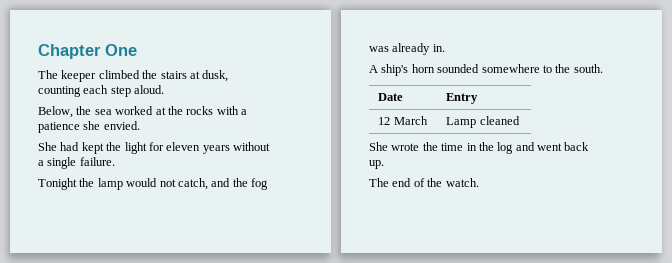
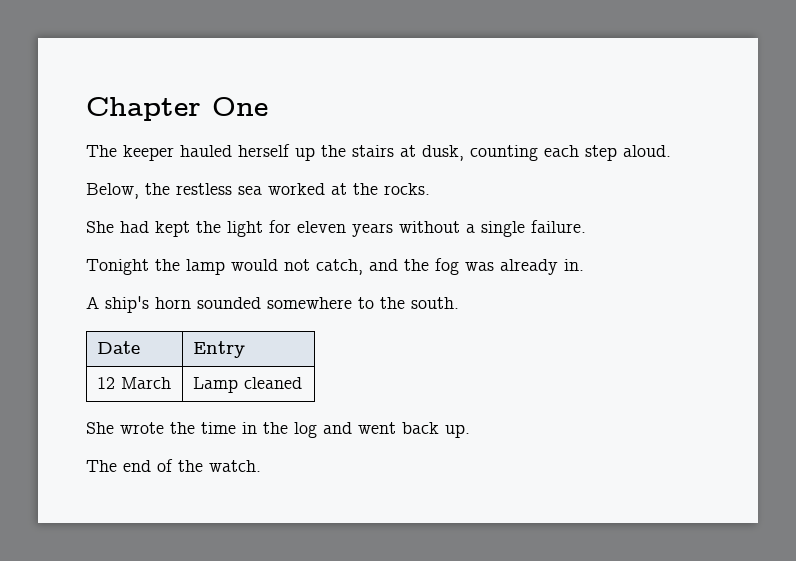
- The keeper climbed the stairs at dusk, counting each step aloud.
+ The keeper hauled herself up the stairs at dusk, counting each step aloud.
- Below, the sea worked at the rocks with a patience she envied.
+ Below, the restless sea worked at the rocks.

